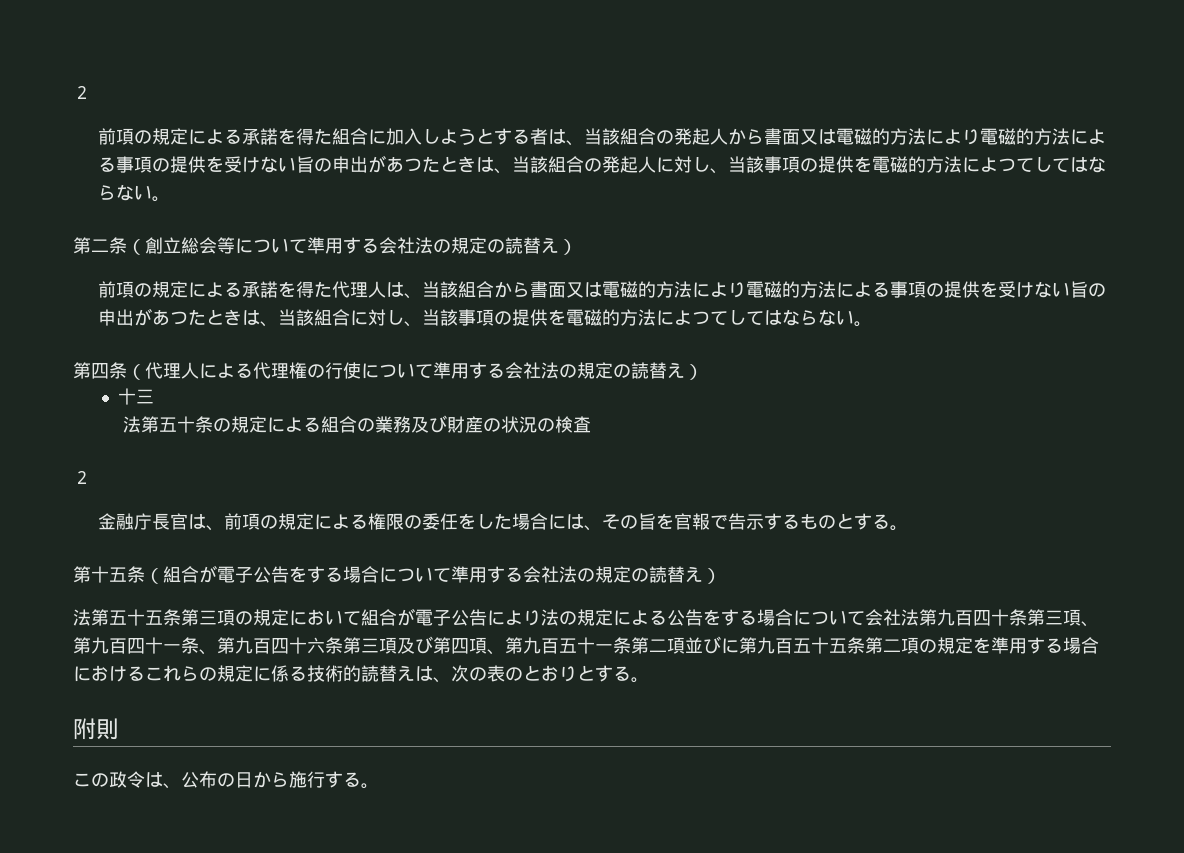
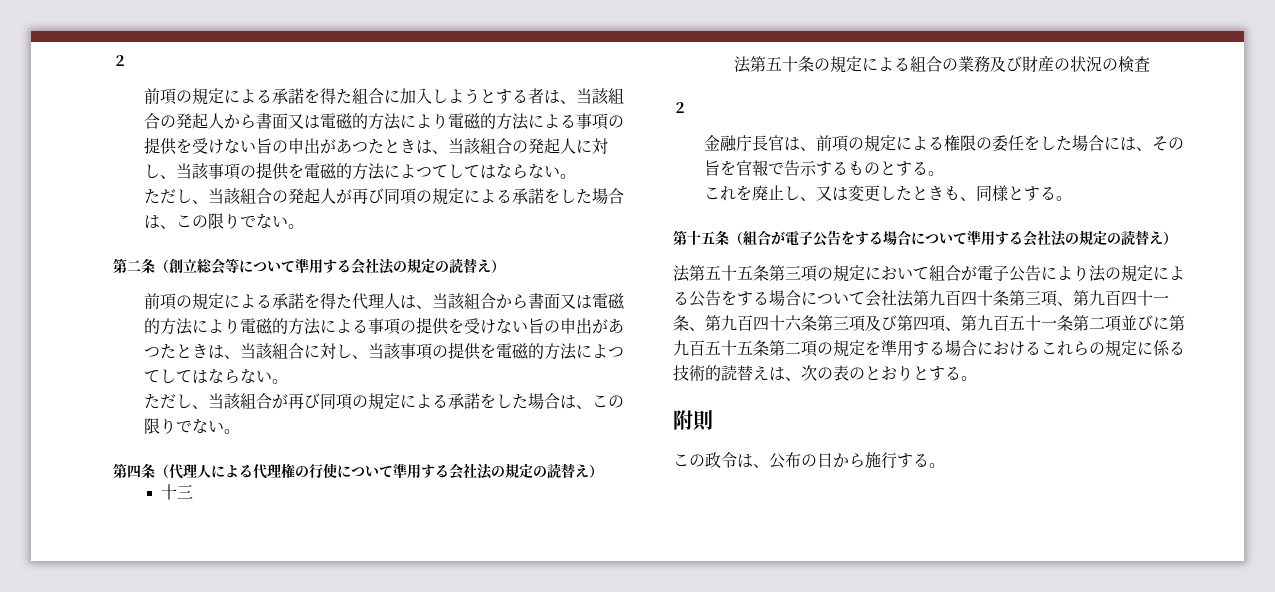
+ ただし、当該組合の発起人が再び同項の規定による承諾をした場合は、この限りでない。
+ ただし、当該組合が再び同項の規定による承諾をした場合は、この限りでない。
+ これを廃止し、又は変更したときも、同様とする。

